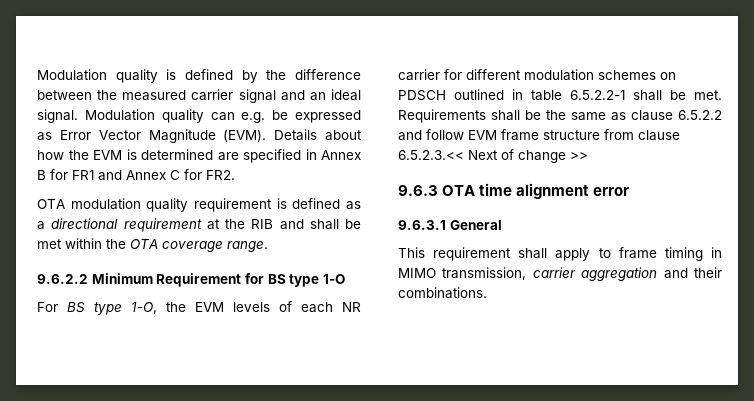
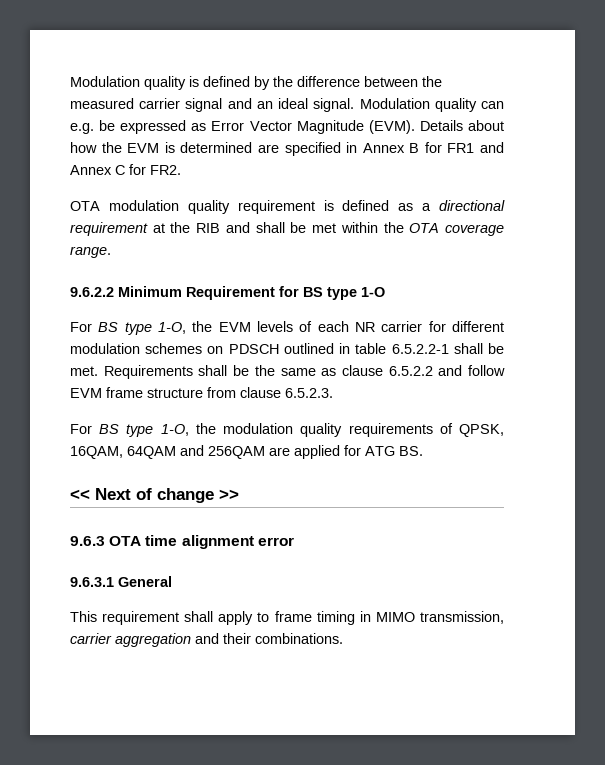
- Requirements shall be the same as clause 6.5.2.2 and follow EVM frame structure from clause 6.5.2.3.<< Next of change >>
+ Requirements shall be the same as clause 6.5.2.2 and follow EVM frame structure from clause 6.5.2.3.
+ For BS type 1-O, the modulation quality requirements of QPSK, 16QAM, 64QAM and 256QAM are applied for ATG BS.
+ << Next of change >>

